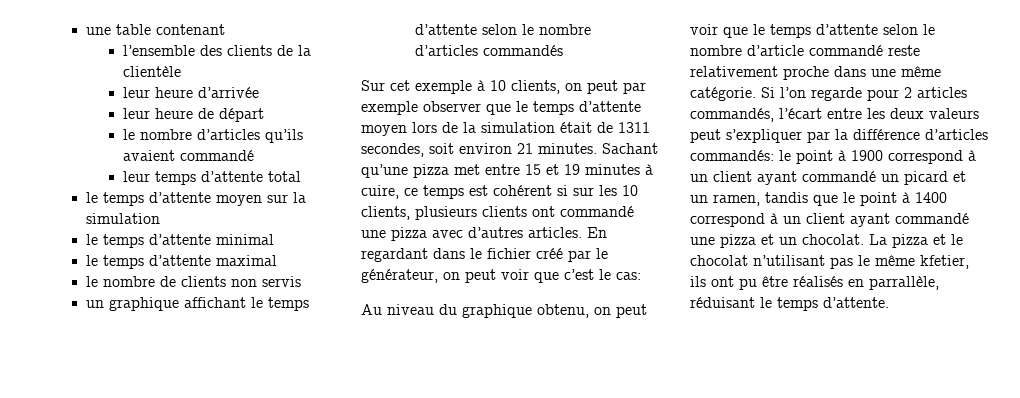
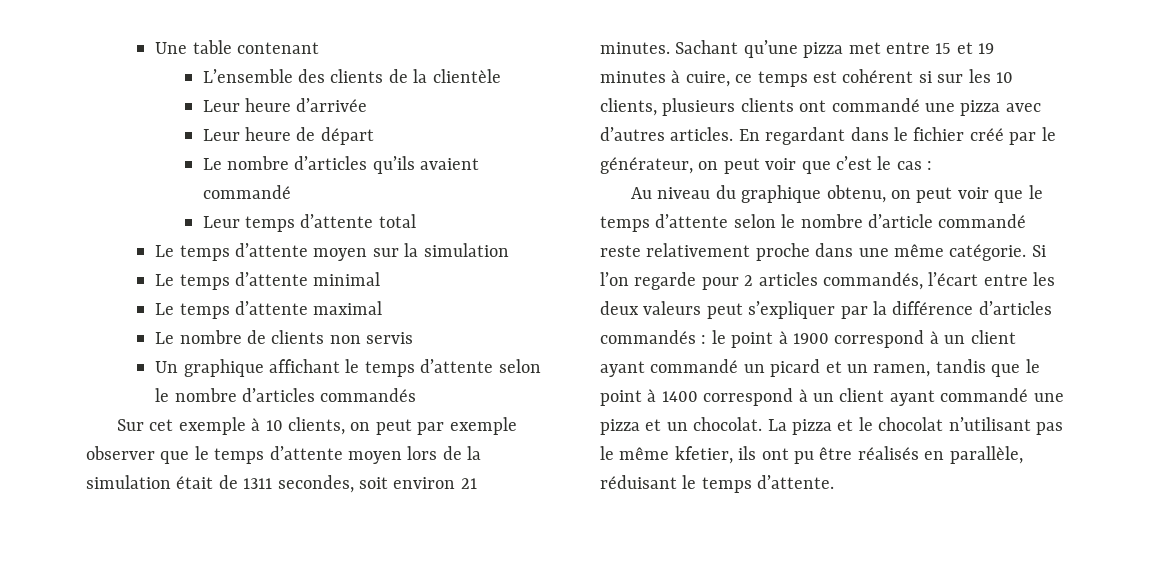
- une table contenant
+ Une table contenant
- l’ensemble des clients de la clientèle
+ L’ensemble des clients de la clientèle
- leur heure d’arrivée
+ Leur heure d’arrivée
- leur heure de départ
+ Leur heure de départ
- le nombre d’articles qu’ils avaient commandé
+ Le nombre d’articles qu’ils avaient commandé
- leur temps d’attente total
+ Leur temps d’attente total
- le temps d’attente moyen sur la simulation
+ Le temps d’attente moyen sur la simulation
- le temps d’attente minimal
+ Le temps d’attente minimal
- le temps d’attente maximal
+ Le temps d’attente maximal
- le nombre de clients non servis
+ Le nombre de clients non servis
- un graphique affichant le temps d’attente selon le nombre d’articles commandés
+ Un graphique affichant le temps d’attente selon le nombre d’articles commandés
- En regardant dans le fichier créé par le générateur, on peut voir que c’est le cas:
+ En regardant dans le fichier créé par le générateur, on peut voir que c’est le cas :
- Si l’on regarde pour 2 articles commandés, l’écart entre les deux valeurs peut s’expliquer par la différence d’articles commandés: le point à 1900 correspond à un client ayant commandé un picard et un ramen, tandis que le point à 1400 correspond à un client ayant commandé une pizza et un chocolat.
+ Si l’on regarde pour 2 articles commandés, l’écart entre les deux valeurs peut s’expliquer par la différence d’articles commandés : le point à 1900 correspond à un client ayant commandé un picard et un ramen, tandis que le point à 1400 correspond à un client ayant commandé une pizza et un chocolat.
- La pizza et le chocolat n’utilisant pas le même kfetier, ils ont pu être réalisés en parrallèle, réduisant le temps d’attente.
+ La pizza et le chocolat n’utilisant pas le même kfetier, ils ont pu être réalisés en parallèle, réduisant le temps d’attente.

